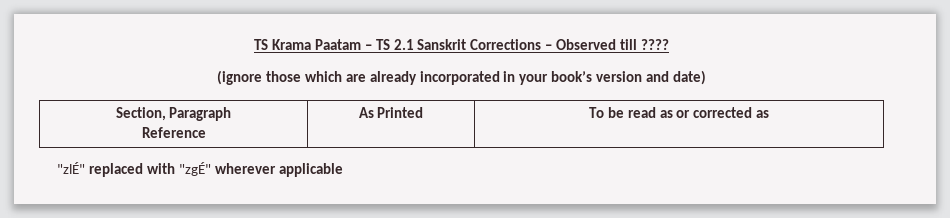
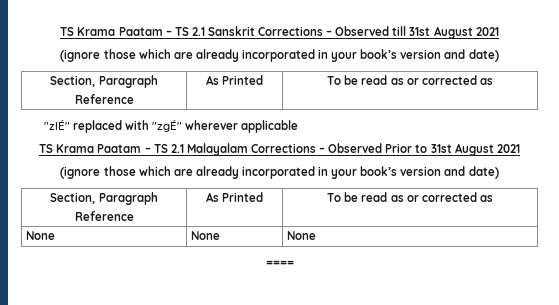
- TS Krama Paatam – TS 2.1 Sanskrit Corrections – Observed till ????
+ TS Krama Paatam – TS 2.1 Sanskrit Corrections – Observed till 31st August 2021
+ TS Krama Paatam – TS 2.1 Malayalam Corrections – Observed Prior to 31st August 2021
+ (ignore those which are already incorporated in your book’s version and date)
+ Section, Paragraph
+ Reference | As Printed | To be read as or corrected as
+ None | None | None
+ ====

